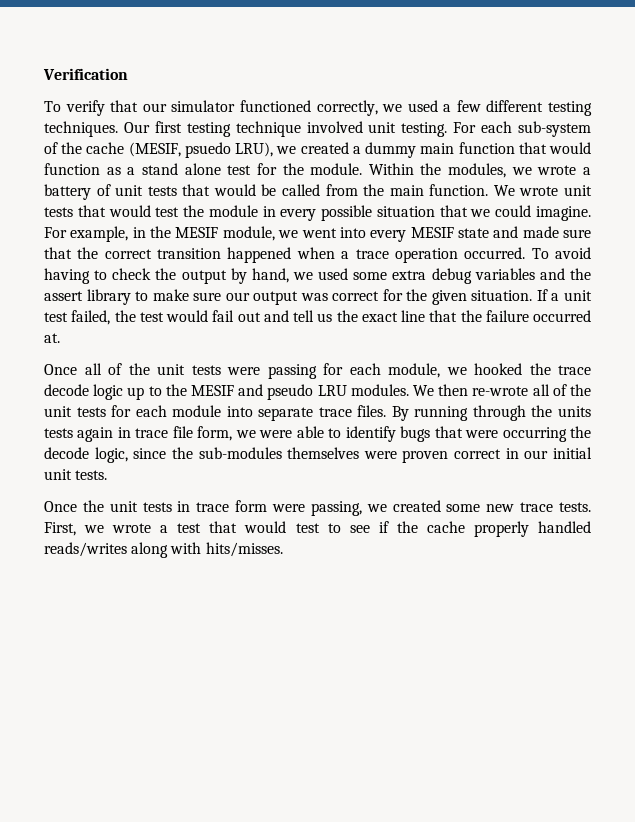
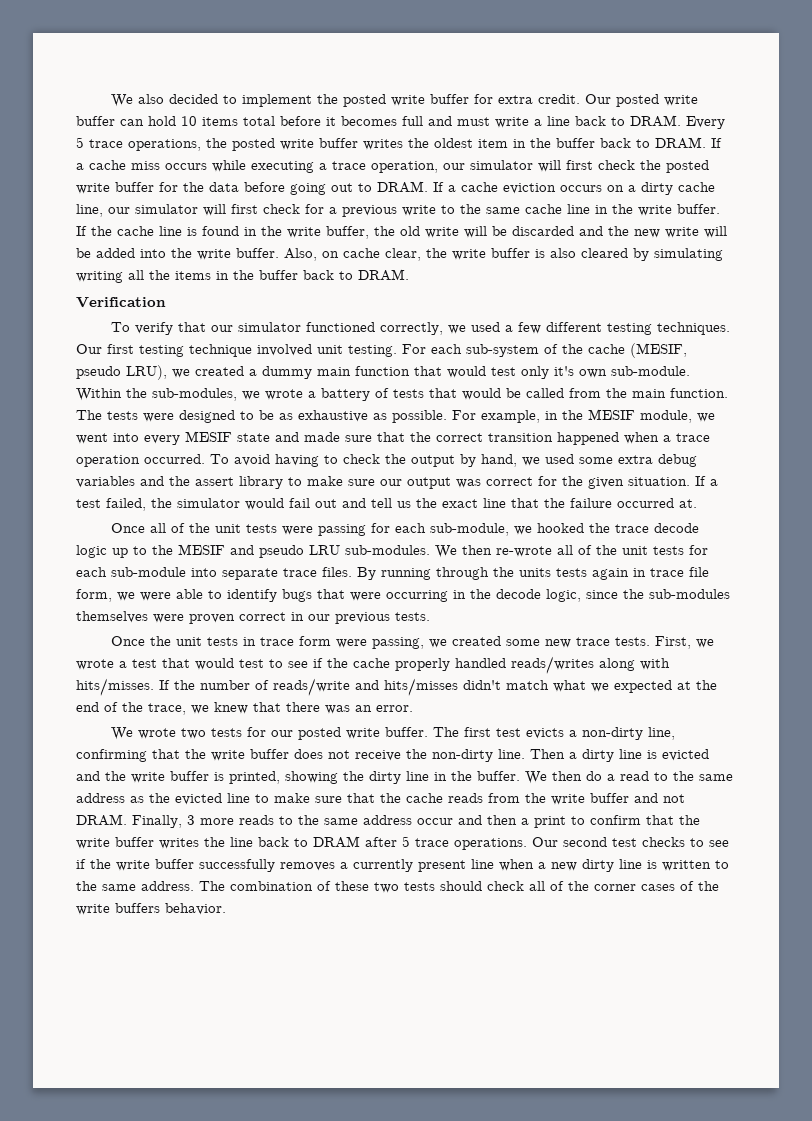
+ We also decided to implement the posted write buffer for extra credit. Our posted write buffer can hold 10 items total before it becomes full and must write a line back to DRAM. Every 5 trace operations, the posted write buffer writes the oldest item in the buffer back to DRAM. If a cache miss occurs while executing a trace operation, our simulator will first check the posted write buffer for the data before going out to DRAM. If a cache eviction occurs on a dirty cache line, our simulator will first check for a previous write to the same cache line in the write buffer. If the cache line is found in the write buffer, the old write will be discarded and the new write will be added into the write buffer. Also, on cache clear, the write buffer is also cleared by simulating writing all the items in the buffer back to DRAM.
- For each sub-system of the cache (MESIF, psuedo LRU), we created a dummy main function that would function as a stand alone test for the module.
+ For each sub-system of the cache (MESIF, pseudo LRU), we created a dummy main function that would test only it's own sub-module.
- Within the modules, we wrote a battery of unit tests that would be called from the main function.
+ Within the sub-modules, we wrote a battery of tests that would be called from the main function.
- We wrote unit tests that would test the module in every possible situation that we could imagine.
+ The tests were designed to be as exhaustive as possible.
- If a unit test failed, the test would fail out and tell us the exact line that the failure occurred at.
+ If a test failed, the simulator would fail out and tell us the exact line that the failure occurred at.
- Once all of the unit tests were passing for each module, we hooked the trace decode logic up to the MESIF and pseudo LRU modules.
+ Once all of the unit tests were passing for each sub-module, we hooked the trace decode logic up to the MESIF and pseudo LRU sub-modules.
- We then re-wrote all of the unit tests for each module into separate trace files.
+ We then re-wrote all of the unit tests for each sub-module into separate trace files.
- By running through the units tests again in trace file form, we were able to identify bugs that were occurring the decode logic, since the sub-modules themselves were proven correct in our initial unit tests.
+ By running through the units tests again in trace file form, we were able to identify bugs that were occurring in the decode logic, since the sub-modules themselves were proven correct in our previous tests.
+ If the number of reads/write and hits/misses didn't match what we expected at the end of the trace, we knew that there was an error.
+ We wrote two tests for our posted write buffer. The first test evicts a non-dirty line, confirming that the write buffer does not receive the non-dirty line. Then a dirty line is evicted and the write buffer is printed, showing the dirty line in the buffer. We then do a read to the same address as the evicted line to make sure that the cache reads from the write buffer and not DRAM. Finally, 3 more reads to the same address occur and then a print to confirm that the write buffer writes the line back to DRAM after 5 trace operations. Our second test checks to see if the write buffer successfully removes a currently present line when a new dirty line is written to the same address. The combination of these two tests should check all of the corner cases of the write buffers behavior.

